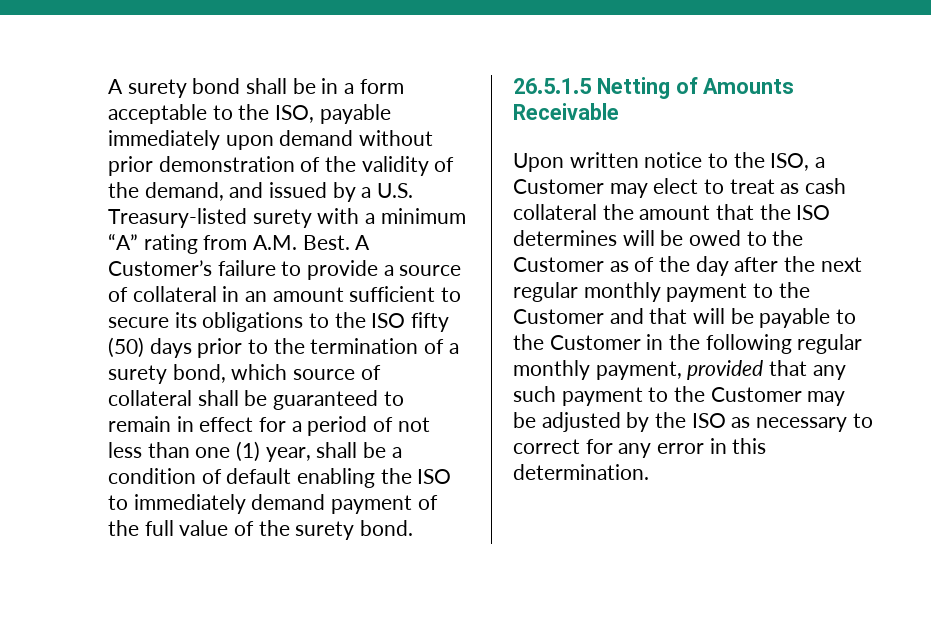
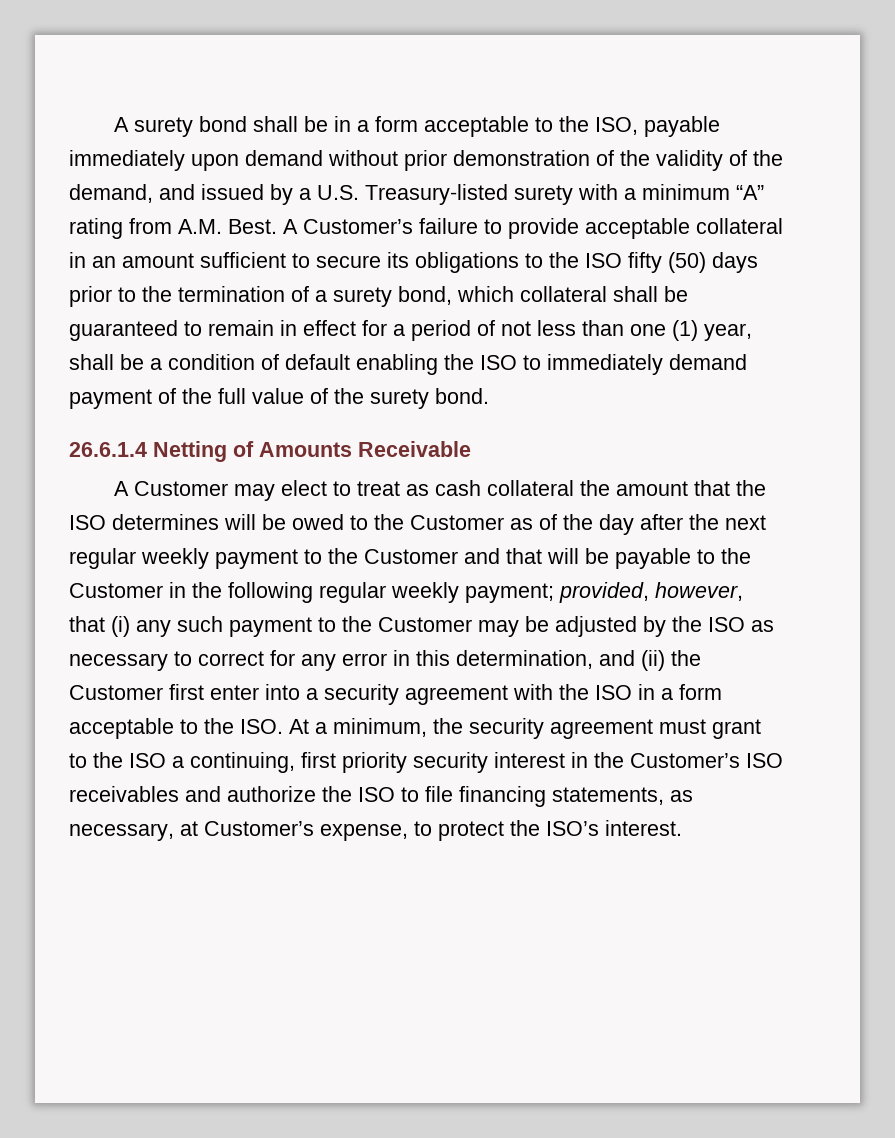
- A Customer’s failure to provide a source of collateral in an amount sufficient to secure its obligations to the ISO fifty (50) days prior to the termination of a surety bond, which source of collateral shall be guaranteed to remain in effect for a period of not less than one (1) year, shall be a condition of default enabling the ISO to immediately demand payment of the full value of the surety bond.
+ A Customer’s failure to provide acceptable collateral in an amount sufficient to secure its obligations to the ISO fifty (50) days prior to the termination of a surety bond, which collateral shall be guaranteed to remain in effect for a period of not less than one (1) year, shall be a condition of default enabling the ISO to immediately demand payment of the full value of the surety bond.
- 26.5.1.5 Netting of Amounts Receivable
+ 26.6.1.4 Netting of Amounts Receivable
- Upon written notice to the ISO, a Customer may elect to treat as cash collateral the amount that the ISO determines will be owed to the Customer as of the day after the next regular monthly payment to the Customer and that will be payable to the Customer in the following regular monthly payment, provided that any such payment to the Customer may be adjusted by the ISO as necessary to correct for any error in this determination.
+ A Customer may elect to treat as cash collateral the amount that the ISO determines will be owed to the Customer as of the day after the next regular weekly payment to the Customer and that will be payable to the Customer in the following regular weekly payment; provided, however, that (i) any such payment to the Customer may be adjusted by the ISO as necessary to correct for any error in this determination, and (ii) the Customer first enter into a security agreement with the ISO in a form acceptable to the ISO. At a minimum, the security agreement must grant to the ISO a continuing, first priority security interest in the Customer’s ISO receivables and authorize the ISO to file financing statements, as necessary, at Customer’s expense, to protect the ISO’s interest.

